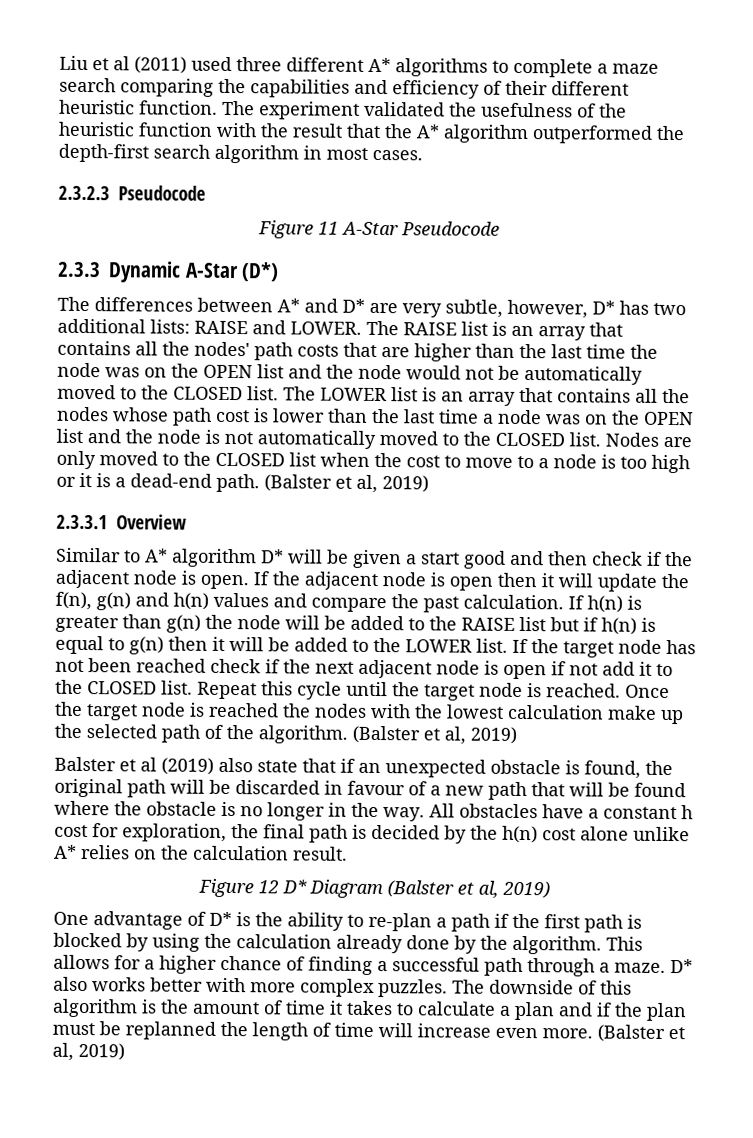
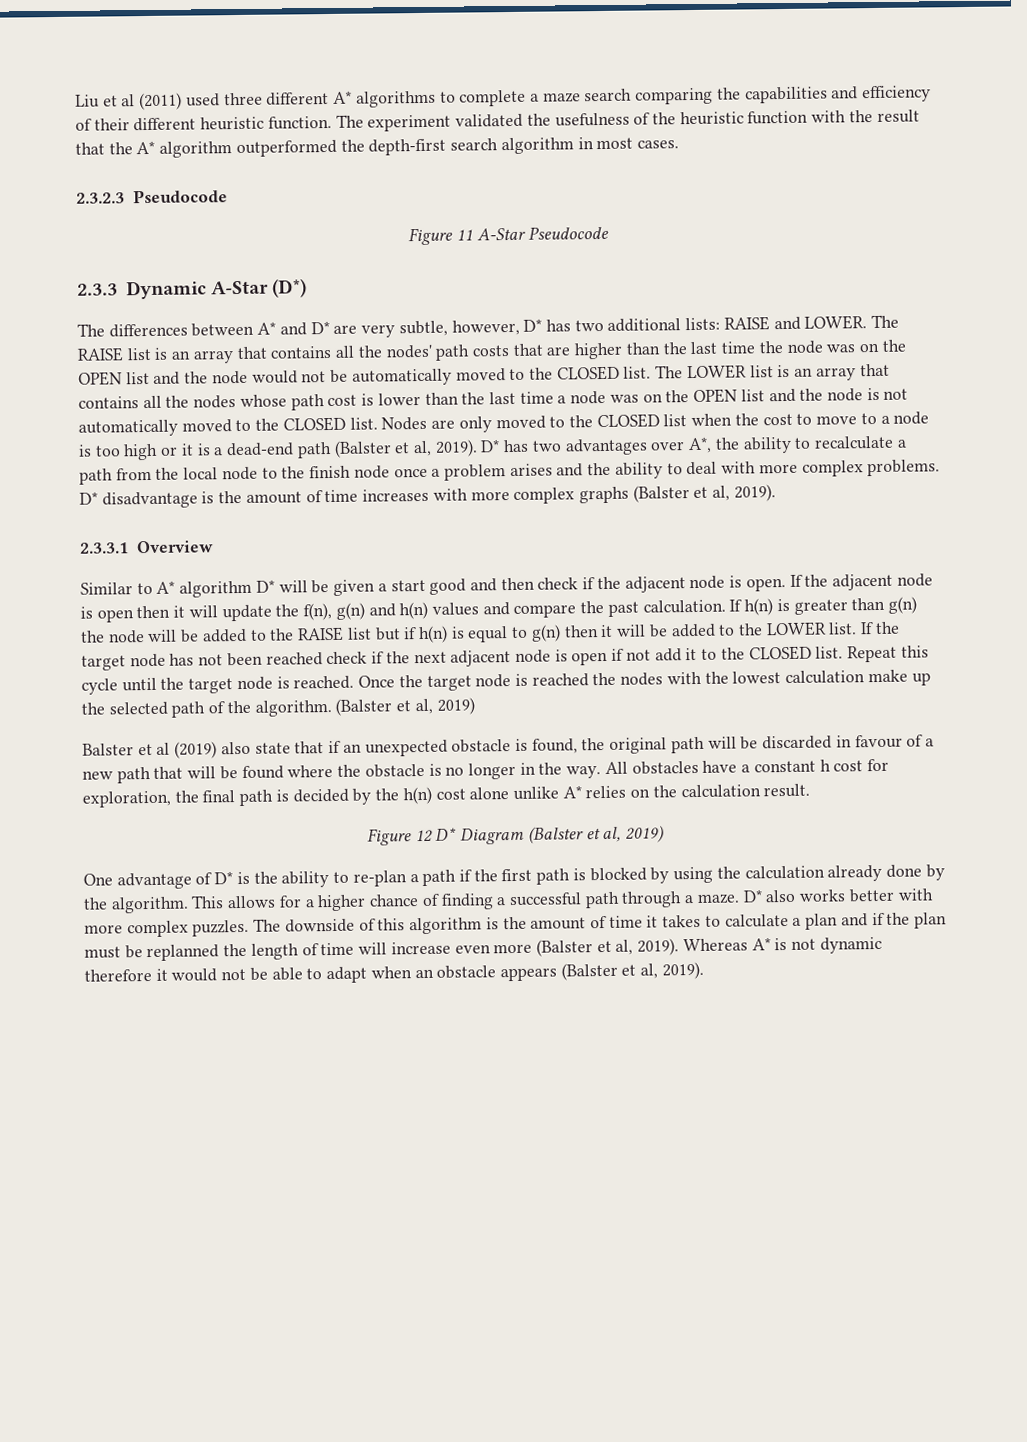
- Nodes are only moved to the CLOSED list when the cost to move to a node is too high or it is a dead-end path. (Balster et al, 2019)
+ Nodes are only moved to the CLOSED list when the cost to move to a node is too high or it is a dead-end path (Balster et al, 2019). D* has two advantages over A*, the ability to recalculate a path from the local node to the finish node once a problem arises and the ability to deal with more complex problems. D* disadvantage is the amount of time increases with more complex graphs (Balster et al, 2019).
- The downside of this algorithm is the amount of time it takes to calculate a plan and if the plan must be replanned the length of time will increase even more. (Balster et al, 2019)
+ The downside of this algorithm is the amount of time it takes to calculate a plan and if the plan must be replanned the length of time will increase even more (Balster et al, 2019). Whereas A* is not dynamic therefore it would not be able to adapt when an obstacle appears (Balster et al, 2019).

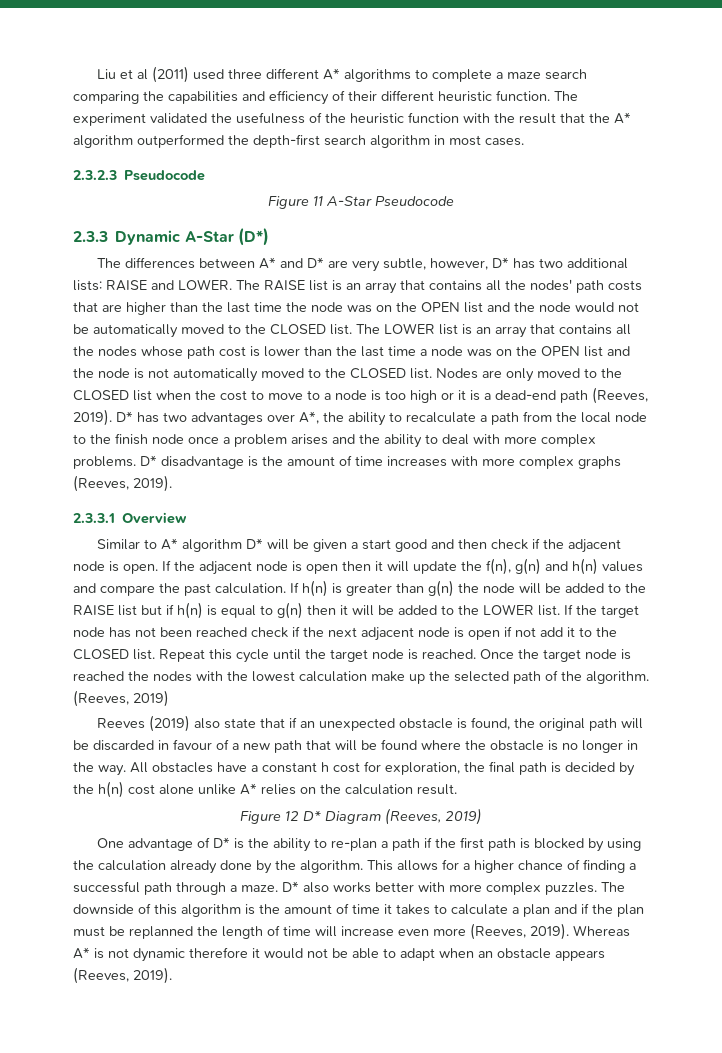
- Nodes are only moved to the CLOSED list when the cost to move to a node is too high or it is a dead-end path (Balster et al, 2019).
+ Nodes are only moved to the CLOSED list when the cost to move to a node is too high or it is a dead-end path (Reeves, 2019).
- D* disadvantage is the amount of time increases with more complex graphs (Balster et al, 2019).
+ D* disadvantage is the amount of time increases with more complex graphs (Reeves, 2019).
- Once the target node is reached the nodes with the lowest calculation make up the selected path of the algorithm. (Balster et al, 2019)
- Balster et al (2019) also state that if an unexpected obstacle is found, the original path will be discarded in favour of a new path that will be found where the obstacle is no longer in the way.
+ Once the target node is reached the nodes with the lowest calculation make up the selected path of the algorithm. (Reeves, 2019)
+ Reeves (2019) also state that if an unexpected obstacle is found, the original path will be discarded in favour of a new path that will be found where the obstacle is no longer in the way.
- Figure 12 D* Diagram (Balster et al, 2019)
+ Figure 12 D* Diagram (Reeves, 2019)
- The downside of this algorithm is the amount of time it takes to calculate a plan and if the plan must be replanned the length of time will increase even more (Balster et al, 2019).
+ The downside of this algorithm is the amount of time it takes to calculate a plan and if the plan must be replanned the length of time will increase even more (Reeves, 2019).
- Whereas A* is not dynamic therefore it would not be able to adapt when an obstacle appears (Balster et al, 2019).
+ Whereas A* is not dynamic therefore it would not be able to adapt when an obstacle appears (Reeves, 2019).

